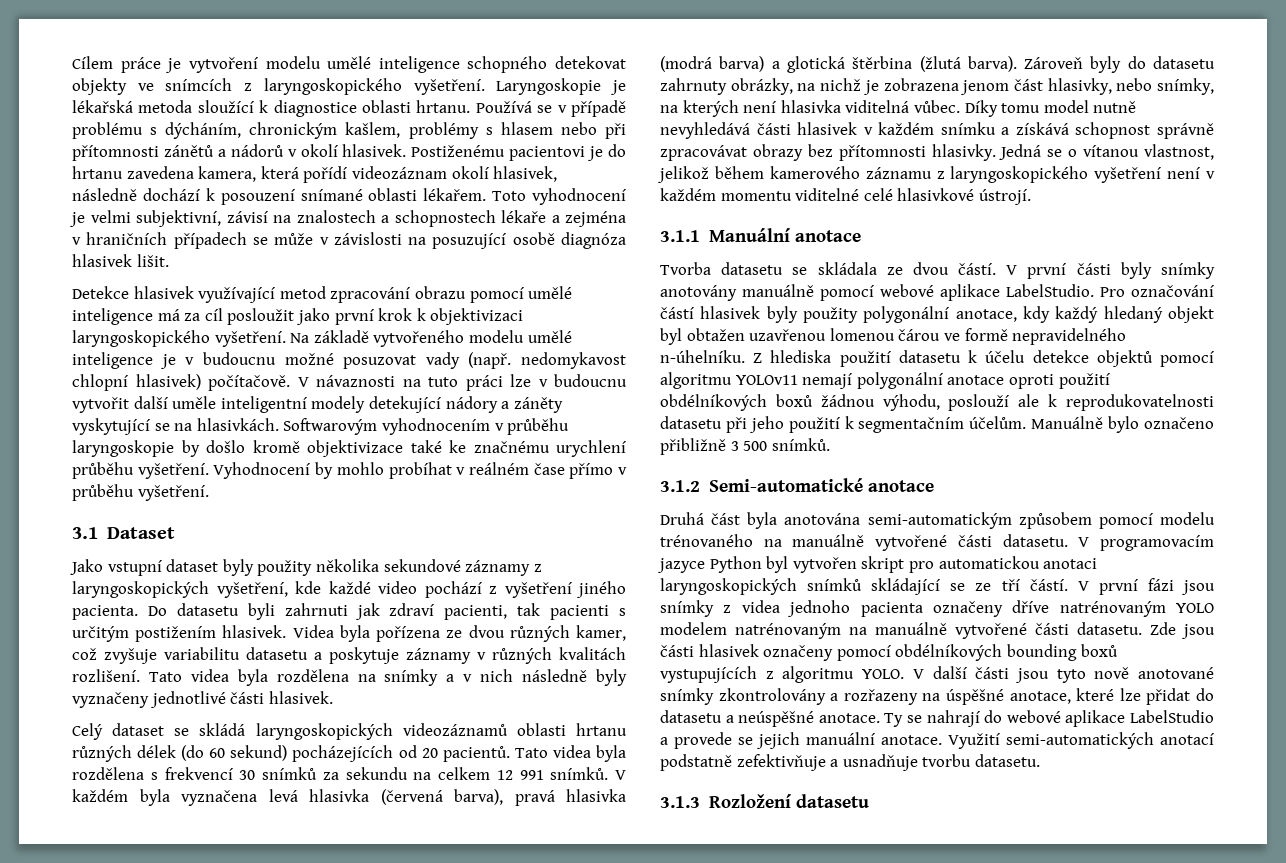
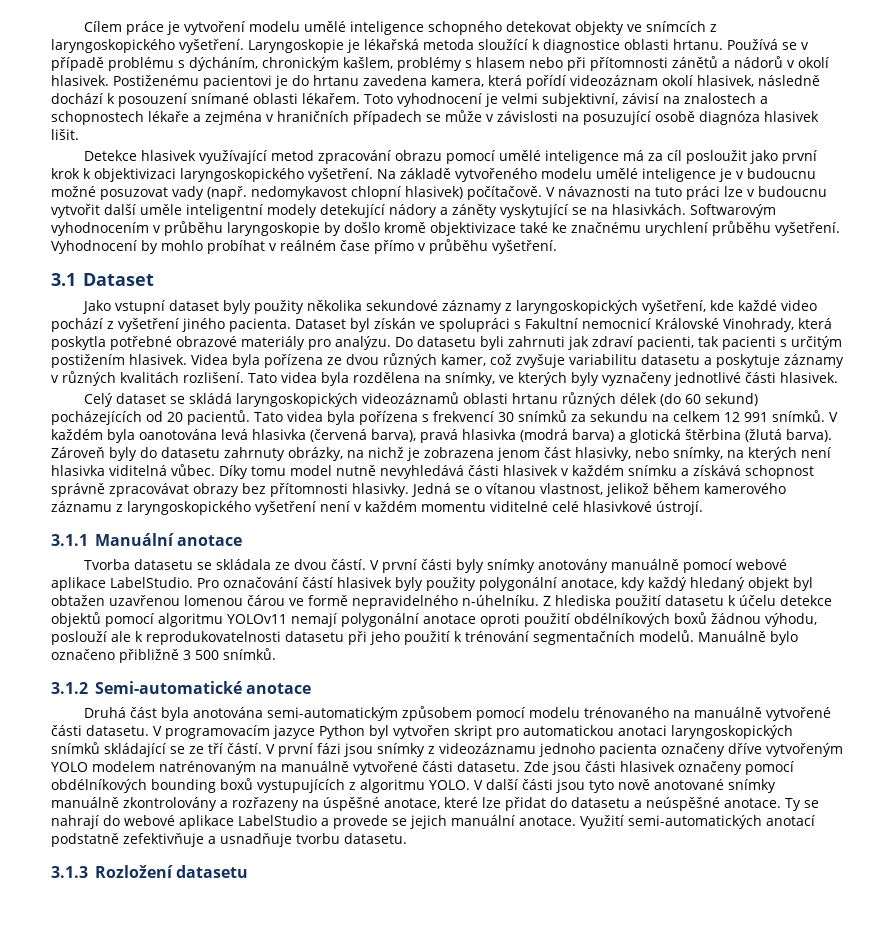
+ Dataset byl získán ve spolupráci s Fakultní nemocnicí Královské Vinohrady, která poskytla potřebné obrazové materiály pro analýzu.
- Tato videa byla rozdělena na snímky a v nich následně byly vyznačeny jednotlivé části hlasivek.
+ Tato videa byla rozdělena na snímky, ve kterých byly vyznačeny jednotlivé části hlasivek.
- Tato videa byla rozdělena s frekvencí 30 snímků za sekundu na celkem 12 991 snímků.
+ Tato videa byla pořízena s frekvencí 30 snímků za sekundu na celkem 12 991 snímků.
- V každém byla vyznačena levá hlasivka (červená barva), pravá hlasivka (modrá barva) a glotická štěrbina (žlutá barva).
+ V každém byla oanotována levá hlasivka (červená barva), pravá hlasivka (modrá barva) a glotická štěrbina (žlutá barva).
- Z hlediska použití datasetu k účelu detekce objektů pomocí algoritmu YOLOv11 nemají polygonální anotace oproti použití obdélníkových boxů žádnou výhodu, poslouží ale k reprodukovatelnosti datasetu při jeho použití k segmentačním účelům.
+ Z hlediska použití datasetu k účelu detekce objektů pomocí algoritmu YOLOv11 nemají polygonální anotace oproti použití obdélníkových boxů žádnou výhodu, poslouží ale k reprodukovatelnosti datasetu při jeho použití k trénování segmentačních modelů.
- V první fázi jsou snímky z videa jednoho pacienta označeny dříve natrénovaným YOLO modelem natrénovaným na manuálně vytvořené části datasetu.
+ V první fázi jsou snímky z videozáznamu jednoho pacienta označeny dříve vytvořeným YOLO modelem natrénovaným na manuálně vytvořené části datasetu.
- V další části jsou tyto nově anotované snímky zkontrolovány a rozřazeny na úspěšné anotace, které lze přidat do datasetu a neúspěšné anotace.
+ V další části jsou tyto nově anotované snímky manuálně zkontrolovány a rozřazeny na úspěšné anotace, které lze přidat do datasetu a neúspěšné anotace.

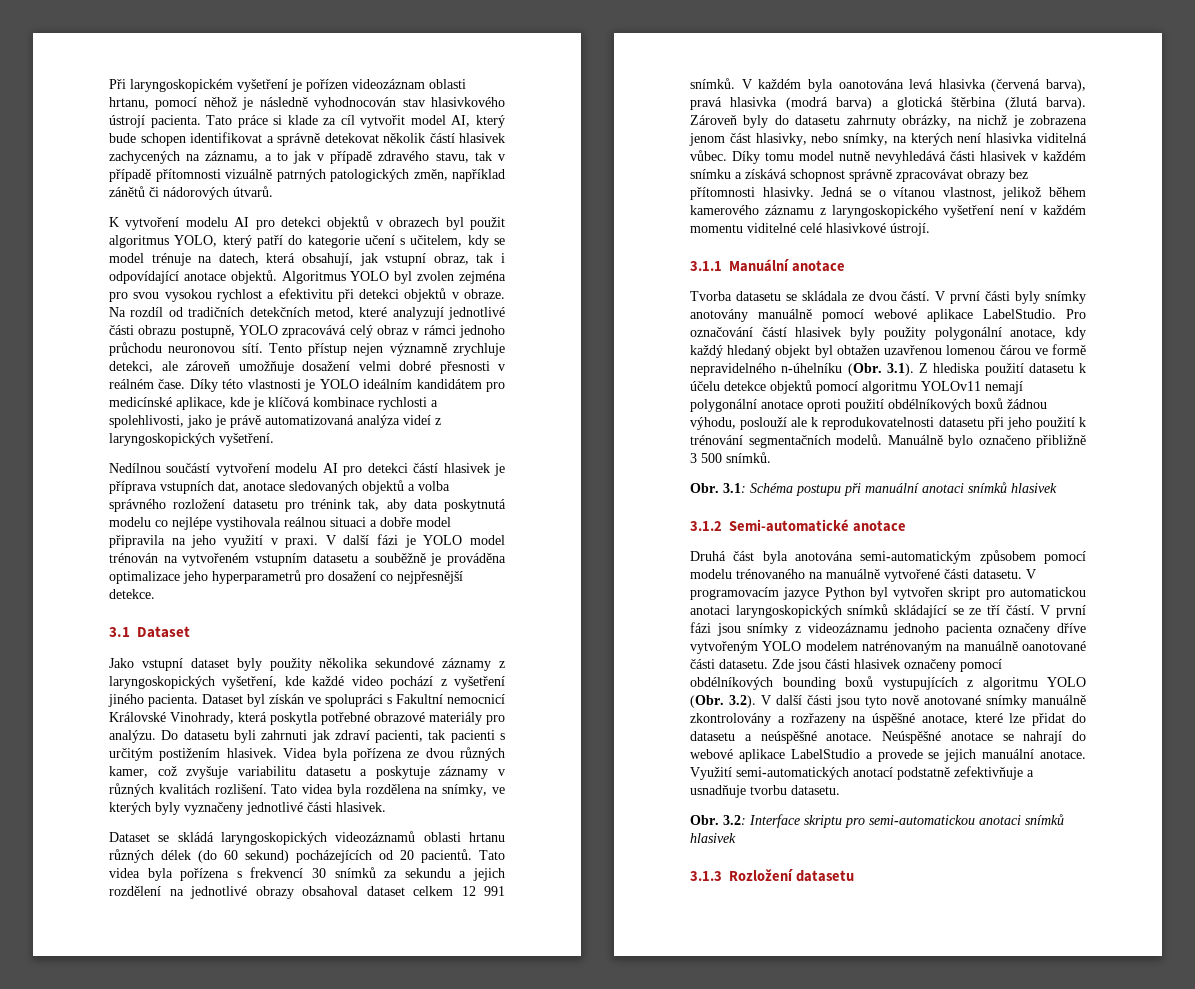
- Cílem práce je vytvoření modelu umělé inteligence schopného detekovat objekty ve snímcích z laryngoskopického vyšetření. Laryngoskopie je lékařská metoda sloužící k diagnostice oblasti hrtanu. Používá se v případě problému s dýcháním, chronickým kašlem, problémy s hlasem nebo při přítomnosti zánětů a nádorů v okolí hlasivek. Postiženému pacientovi je do hrtanu zavedena kamera, která pořídí videozáznam okolí hlasivek, následně dochází k posouzení snímané oblasti lékařem. Toto vyhodnocení je velmi subjektivní, závisí na znalostech a schopnostech lékaře a zejména v hraničních případech se může v závislosti na posuzující osobě diagnóza hlasivek lišit.
- Detekce hlasivek využívající metod zpracování obrazu pomocí umělé inteligence má za cíl posloužit jako první krok k objektivizaci laryngoskopického vyšetření. Na základě vytvořeného modelu umělé inteligence je v budoucnu možné posuzovat vady (např. nedomykavost chlopní hlasivek) počítačově. V návaznosti na tuto práci lze v budoucnu vytvořit další uměle inteligentní modely detekující nádory a záněty vyskytující se na hlasivkách. Softwarovým vyhodnocením v průběhu laryngoskopie by došlo kromě objektivizace také ke značnému urychlení průběhu vyšetření. Vyhodnocení by mohlo probíhat v reálném čase přímo v průběhu vyšetření.
+ Při laryngoskopickém vyšetření je pořízen videozáznam oblasti hrtanu, pomocí něhož je následně vyhodnocován stav hlasivkového ústrojí pacienta. Tato práce si klade za cíl vytvořit model AI, který bude schopen identifikovat a správně detekovat několik částí hlasivek zachycených na záznamu, a to jak v případě zdravého stavu, tak v případě přítomnosti vizuálně patrných patologických změn, například zánětů či nádorových útvarů.
+ K vytvoření modelu AI pro detekci objektů v obrazech byl použit algoritmus YOLO, který patří do kategorie učení s učitelem, kdy se model trénuje na datech, která obsahují, jak vstupní obraz, tak i odpovídající anotace objektů. Algoritmus YOLO byl zvolen zejména pro svou vysokou rychlost a efektivitu při detekci objektů v obraze. Na rozdíl od tradičních detekčních metod, které analyzují jednotlivé části obrazu postupně, YOLO zpracovává celý obraz v rámci jednoho průchodu neuronovou sítí. Tento přístup nejen významně zrychluje detekci, ale zároveň umožňuje dosažení velmi dobré přesnosti v reálném čase. Díky této vlastnosti je YOLO ideálním kandidátem pro medicínské aplikace, kde je klíčová kombinace rychlosti a spolehlivosti, jako je právě automatizovaná analýza videí z laryngoskopických vyšetření.
+ Nedílnou součástí vytvoření modelu AI pro detekci částí hlasivek je příprava vstupních dat, anotace sledovaných objektů a volba správného rozložení datasetu pro trénink tak, aby data poskytnutá modelu co nejlépe vystihovala reálnou situaci a dobře model připravila na jeho využití v praxi. V další fázi je YOLO model trénován na vytvořeném vstupním datasetu a souběžně je prováděna optimalizace jeho hyperparametrů pro dosažení co nejpřesnější detekce.
- Celý dataset se skládá laryngoskopických videozáznamů oblasti hrtanu různých délek (do 60 sekund) pocházejících od 20 pacientů.
+ Dataset se skládá laryngoskopických videozáznamů oblasti hrtanu různých délek (do 60 sekund) pocházejících od 20 pacientů.
- Tato videa byla pořízena s frekvencí 30 snímků za sekundu na celkem 12 991 snímků.
+ Tato videa byla pořízena s frekvencí 30 snímků za sekundu a jejich rozdělení na jednotlivé obrazy obsahoval dataset celkem 12 991 snímků.
- Pro označování částí hlasivek byly použity polygonální anotace, kdy každý hledaný objekt byl obtažen uzavřenou lomenou čárou ve formě nepravidelného n-úhelníku. Z hlediska použití datasetu k účelu detekce objektů pomocí algoritmu YOLOv11 nemají polygonální anotace oproti použití obdélníkových boxů žádnou výhodu, poslouží ale k reprodukovatelnosti datasetu při jeho použití k trénování segmentačních modelů.
+ Pro označování částí hlasivek byly použity polygonální anotace, kdy každý hledaný objekt byl obtažen uzavřenou lomenou čárou ve formě nepravidelného n-úhelníku (Obr. 3.1). Z hlediska použití datasetu k účelu detekce objektů pomocí algoritmu YOLOv11 nemají polygonální anotace oproti použití obdélníkových boxů žádnou výhodu, poslouží ale k reprodukovatelnosti datasetu při jeho použití k trénování segmentačních modelů.
+ Obr. 3.1: Schéma postupu při manuální anotaci snímků hlasivek
- V první fázi jsou snímky z videozáznamu jednoho pacienta označeny dříve vytvořeným YOLO modelem natrénovaným na manuálně vytvořené části datasetu.
+ V první fázi jsou snímky z videozáznamu jednoho pacienta označeny dříve vytvořeným YOLO modelem natrénovaným na manuálně oanotované části datasetu.
- Zde jsou části hlasivek označeny pomocí obdélníkových bounding boxů vystupujících z algoritmu YOLO. V další části jsou tyto nově anotované snímky manuálně zkontrolovány a rozřazeny na úspěšné anotace, které lze přidat do datasetu a neúspěšné anotace.
+ Zde jsou části hlasivek označeny pomocí obdélníkových bounding boxů vystupujících z algoritmu YOLO (Obr. 3.2). V další části jsou tyto nově anotované snímky manuálně zkontrolovány a rozřazeny na úspěšné anotace, které lze přidat do datasetu a neúspěšné anotace.
- Ty se nahrají do webové aplikace LabelStudio a provede se jejich manuální anotace.
+ Neúspěšné anotace se nahrají do webové aplikace LabelStudio a provede se jejich manuální anotace.
+ Obr. 3.2: Interface skriptu pro semi-automatickou anotaci snímků hlasivek

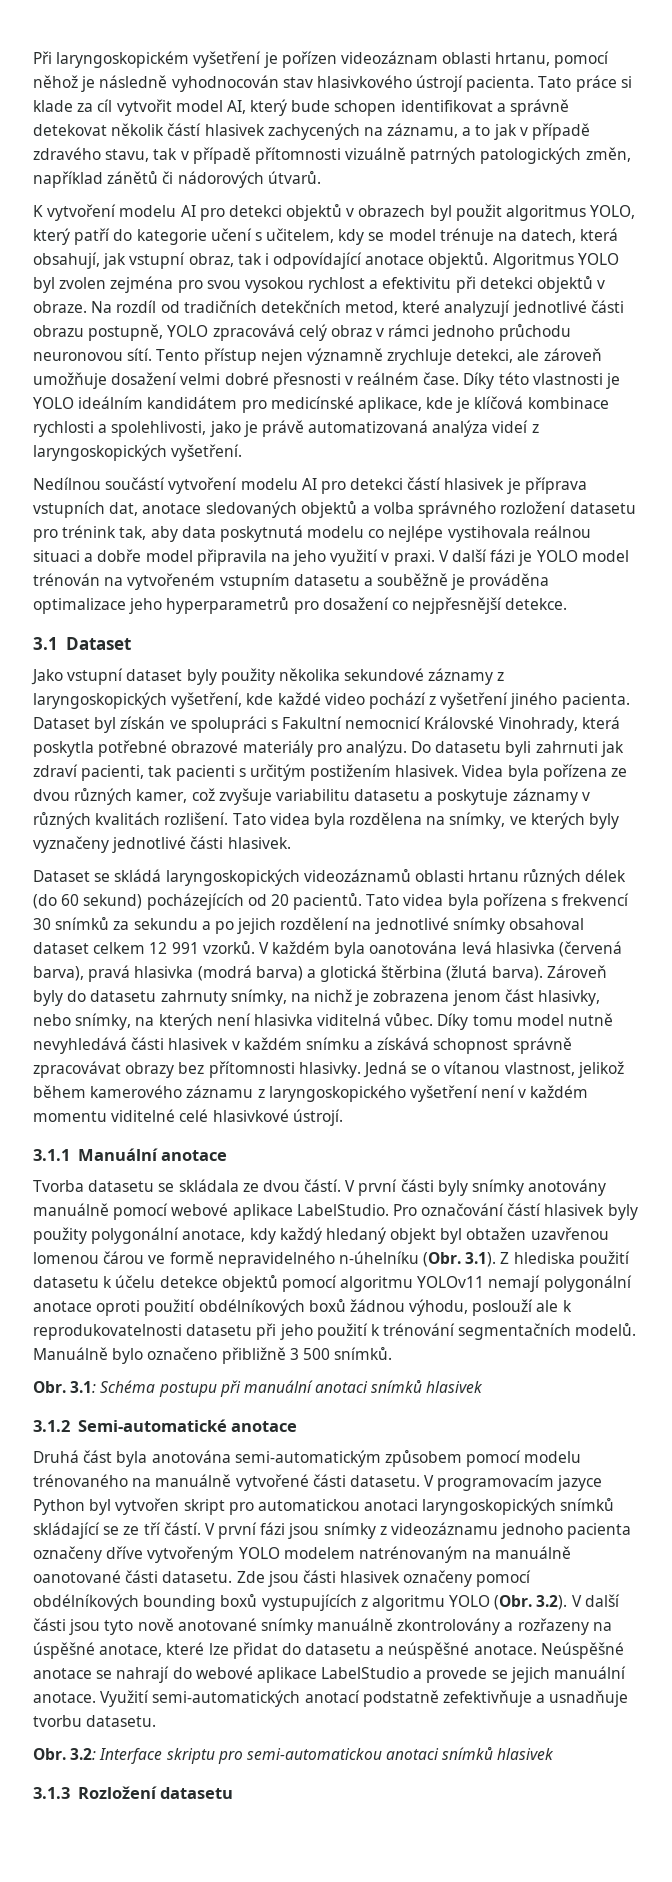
- Tato videa byla pořízena s frekvencí 30 snímků za sekundu a jejich rozdělení na jednotlivé obrazy obsahoval dataset celkem 12 991 snímků.
+ Tato videa byla pořízena s frekvencí 30 snímků za sekundu a po jejich rozdělení na jednotlivé snímky obsahoval dataset celkem 12 991 vzorků.
- Zároveň byly do datasetu zahrnuty obrázky, na nichž je zobrazena jenom část hlasivky, nebo snímky, na kterých není hlasivka viditelná vůbec.
+ Zároveň byly do datasetu zahrnuty snímky, na nichž je zobrazena jenom část hlasivky, nebo snímky, na kterých není hlasivka viditelná vůbec.

